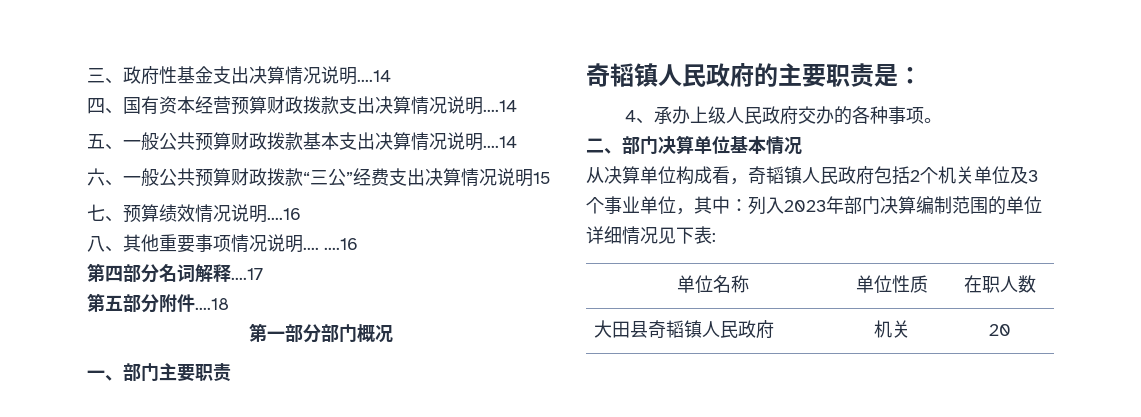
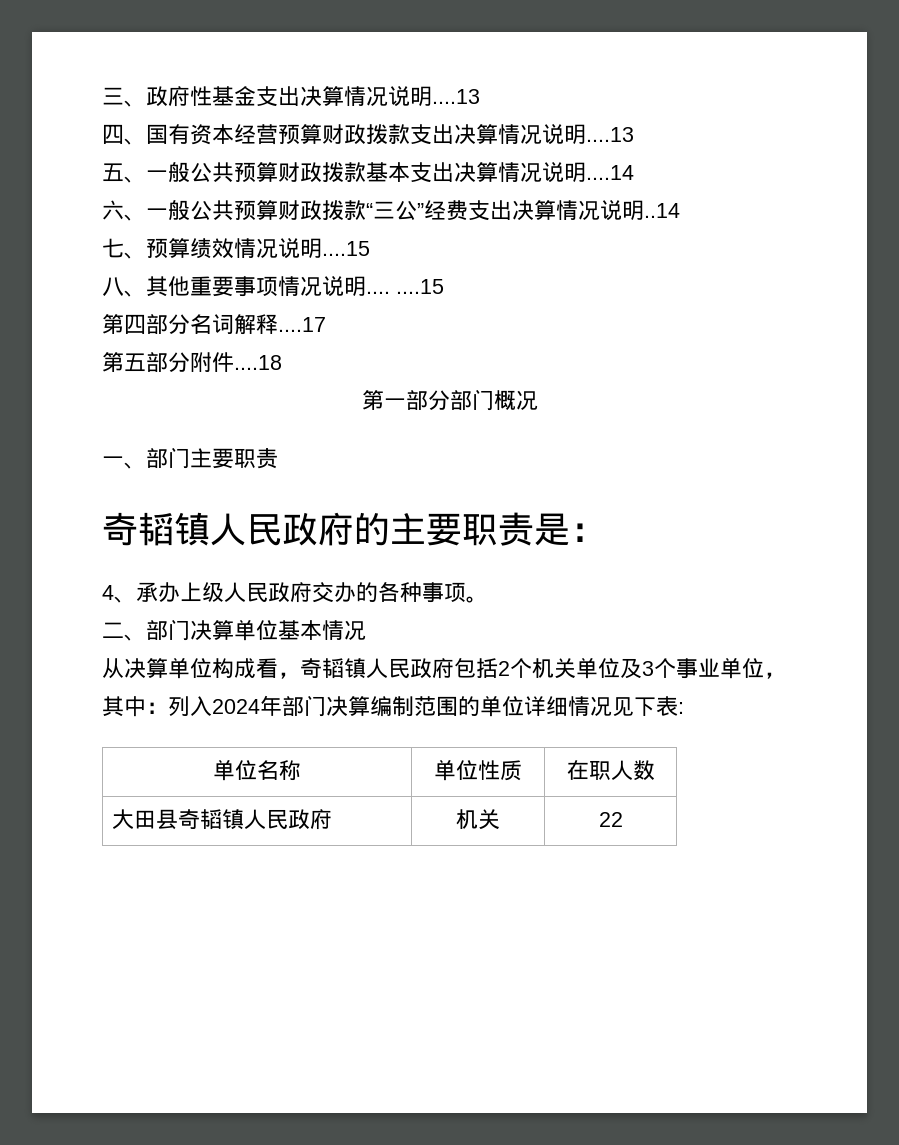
- 三、政府性基金支出决算情况说明....14
+ 三、政府性基金支出决算情况说明....13
- 四、国有资本经营预算财政拨款支出决算情况说明....14
+ 四、国有资本经营预算财政拨款支出决算情况说明....13
- 六、一般公共预算财政拨款“三公”经费支出决算情况说明15
+ 六、一般公共预算财政拨款“三公”经费支出决算情况说明..14
- 七、预算绩效情况说明....16
+ 七、预算绩效情况说明....15
- 八、其他重要事项情况说明.... ....16
+ 八、其他重要事项情况说明.... ....15
- 从决算单位构成看，奇韬镇人民政府包括2个机关单位及3个事业单位，其中：列入2023年部门决算编制范围的单位详细情况见下表:
+ 从决算单位构成看，奇韬镇人民政府包括2个机关单位及3个事业单位，其中：列入2024年部门决算编制范围的单位详细情况见下表:
- 大田县奇韬镇人民政府 | 机关 | 20
+ 大田县奇韬镇人民政府 | 机关 | 22

